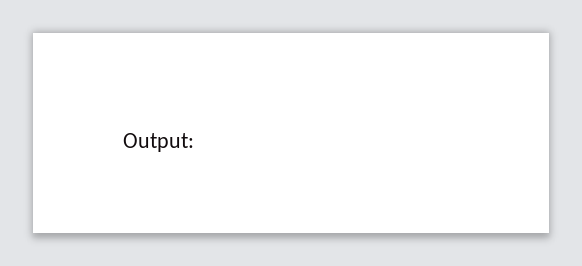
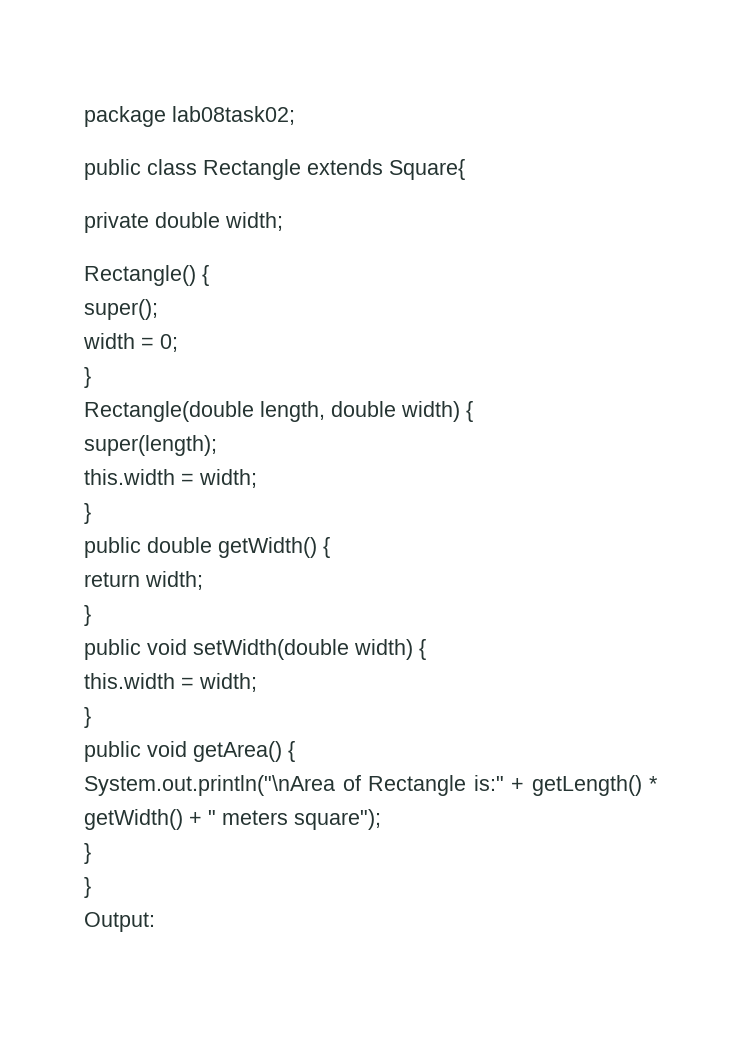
+ package lab08task02;
+ public class Rectangle extends Square{
+ private double width;
+ Rectangle() {
+ super();
+ width = 0;
+ }
+ Rectangle(double length, double width) {
+ super(length);
+ this.width = width;
+ }
+ public double getWidth() {
+ return width;
+ }
+ public void setWidth(double width) {
+ this.width = width;
+ }
+ public void getArea() {
+ System.out.println("\nArea of Rectangle is:" + getLength() * getWidth() + " meters square");
+ }
+ }

